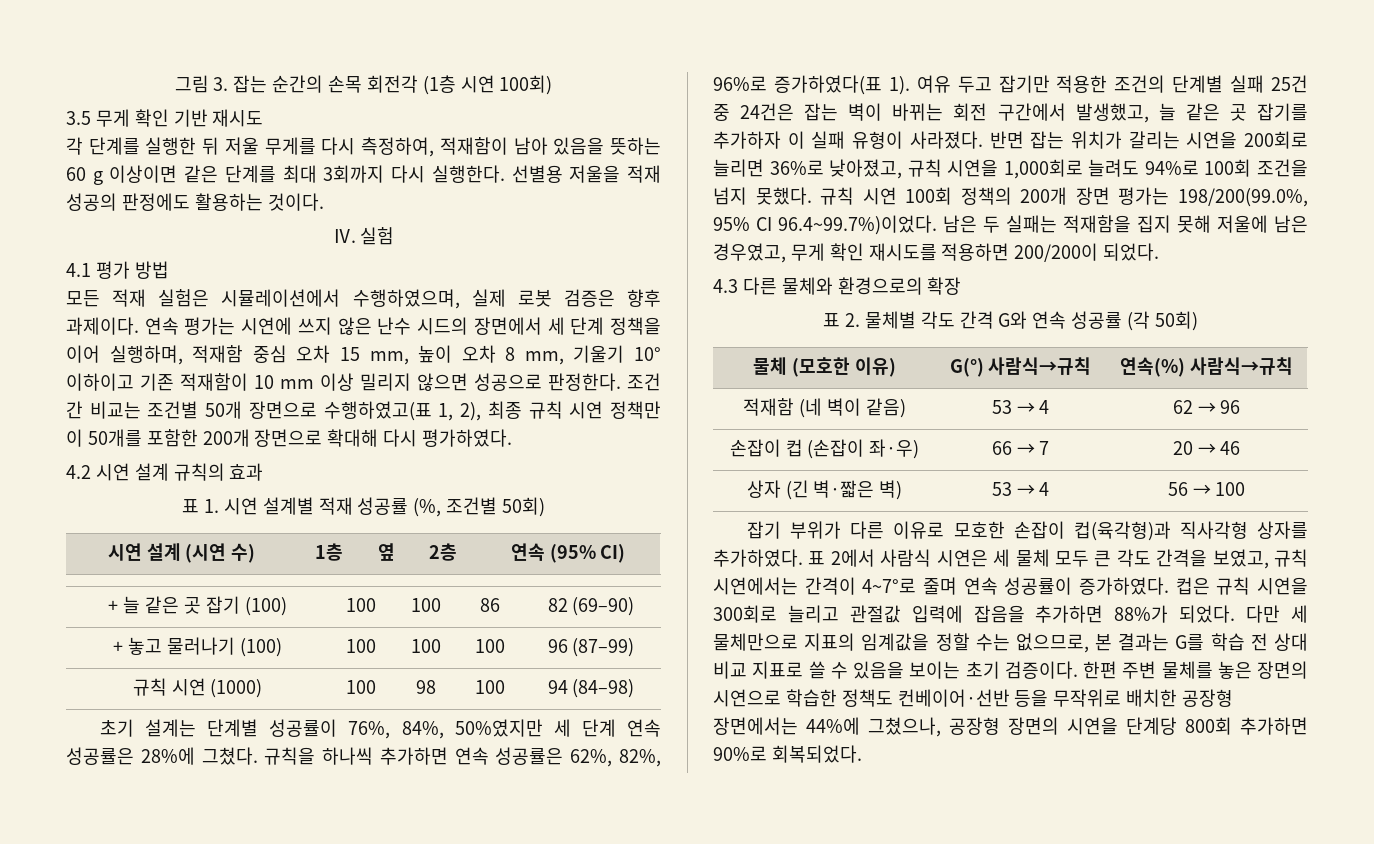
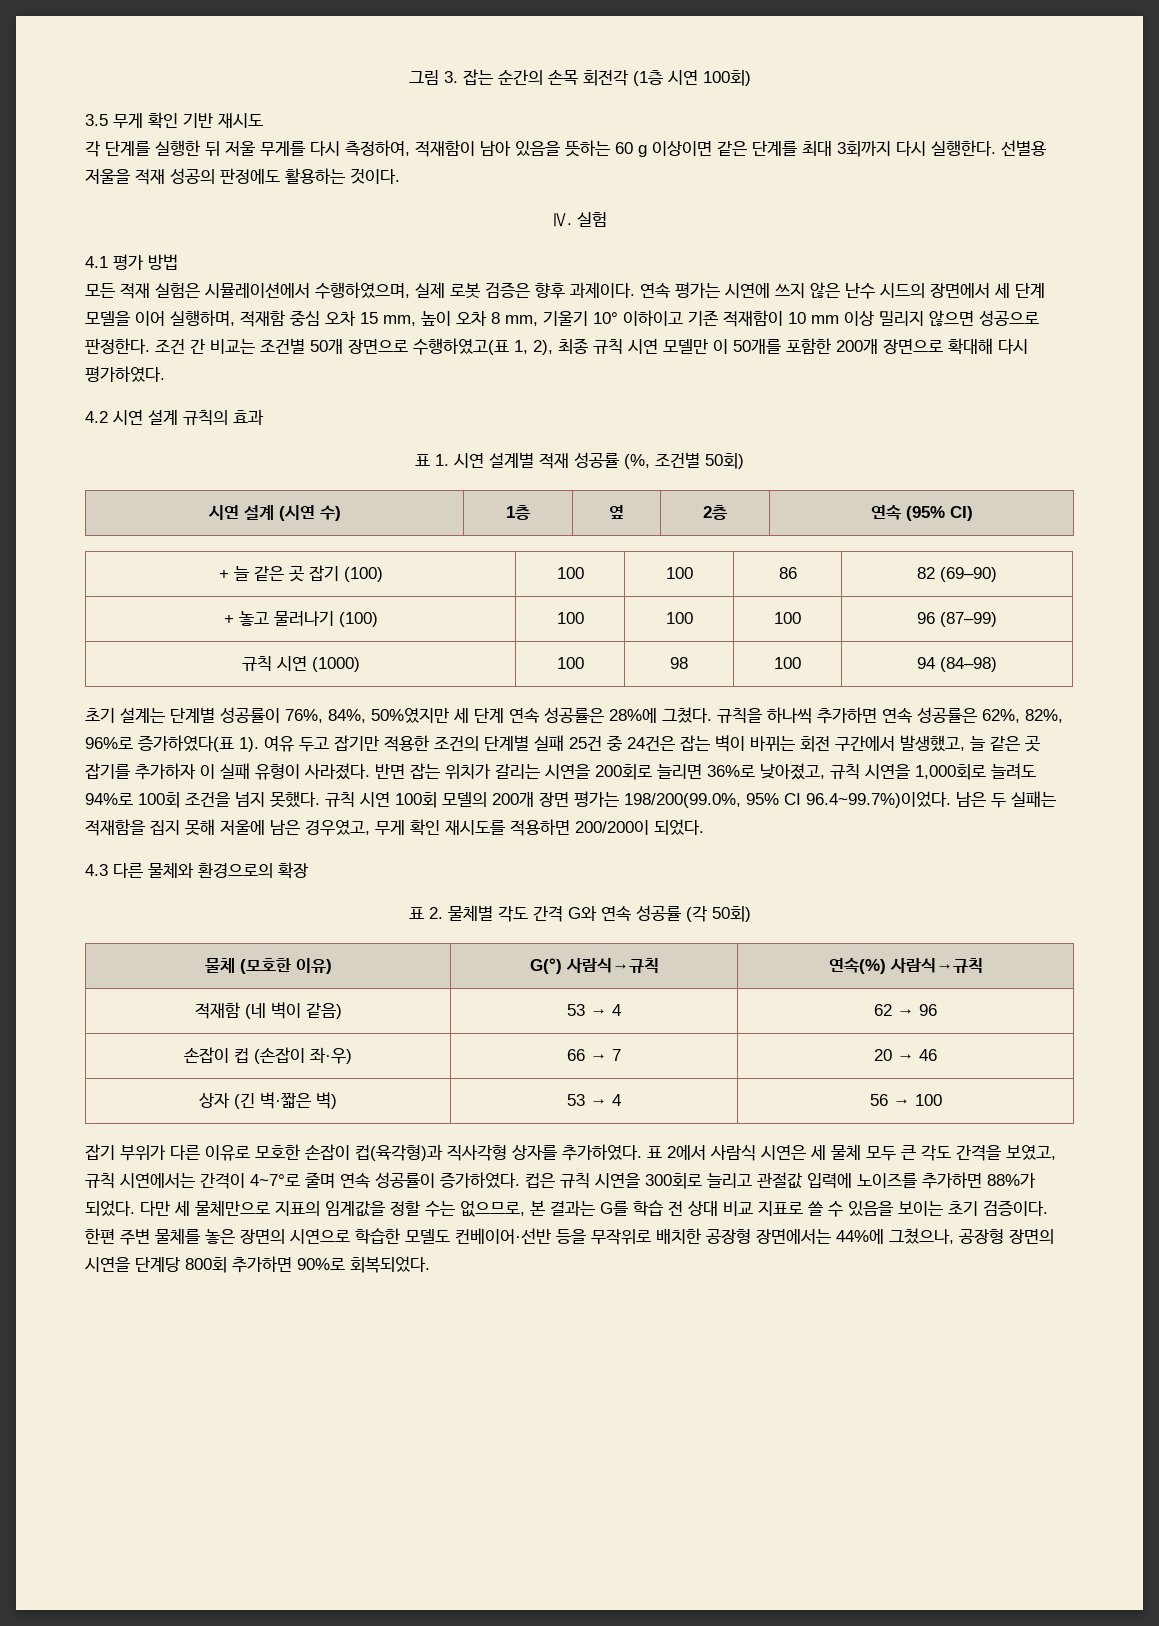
- 연속 평가는 시연에 쓰지 않은 난수 시드의 장면에서 세 단계 정책을 이어 실행하며, 적재함 중심 오차 15 mm, 높이 오차 8 mm, 기울기 10° 이하이고 기존 적재함이 10 mm 이상 밀리지 않으면 성공으로 판정한다.
+ 연속 평가는 시연에 쓰지 않은 난수 시드의 장면에서 세 단계 모델을 이어 실행하며, 적재함 중심 오차 15 mm, 높이 오차 8 mm, 기울기 10° 이하이고 기존 적재함이 10 mm 이상 밀리지 않으면 성공으로 판정한다.
- 조건 간 비교는 조건별 50개 장면으로 수행하였고(표 1, 2), 최종 규칙 시연 정책만 이 50개를 포함한 200개 장면으로 확대해 다시 평가하였다.
+ 조건 간 비교는 조건별 50개 장면으로 수행하였고(표 1, 2), 최종 규칙 시연 모델만 이 50개를 포함한 200개 장면으로 확대해 다시 평가하였다.
- 규칙 시연 100회 정책의 200개 장면 평가는 198/200(99.0%, 95% CI 96.4~99.7%)이었다. 남은 두 실패는 적재함을 집지 못해 저울에 남은 경우였고, 무게 확인 재시도를 적용하면 200/200이 되었다.
+ 규칙 시연 100회 모델의 200개 장면 평가는 198/200(99.0%, 95% CI 96.4~99.7%)이었다. 남은 두 실패는 적재함을 집지 못해 저울에 남은 경우였고, 무게 확인 재시도를 적용하면 200/200이 되었다.
- 컵은 규칙 시연을 300회로 늘리고 관절값 입력에 잡음을 추가하면 88%가 되었다.
+ 컵은 규칙 시연을 300회로 늘리고 관절값 입력에 노이즈를 추가하면 88%가 되었다.
- 한편 주변 물체를 놓은 장면의 시연으로 학습한 정책도 컨베이어·선반 등을 무작위로 배치한 공장형 장면에서는 44%에 그쳤으나, 공장형 장면의 시연을 단계당 800회 추가하면 90%로 회복되었다.
+ 한편 주변 물체를 놓은 장면의 시연으로 학습한 모델도 컨베이어·선반 등을 무작위로 배치한 공장형 장면에서는 44%에 그쳤으나, 공장형 장면의 시연을 단계당 800회 추가하면 90%로 회복되었다.

